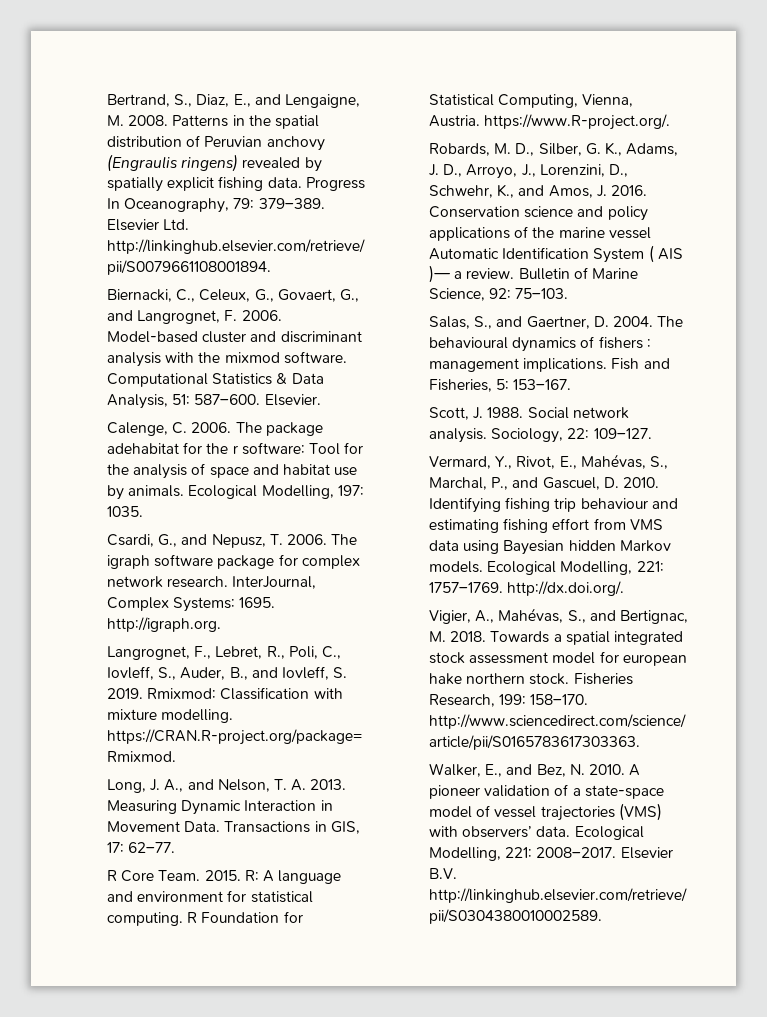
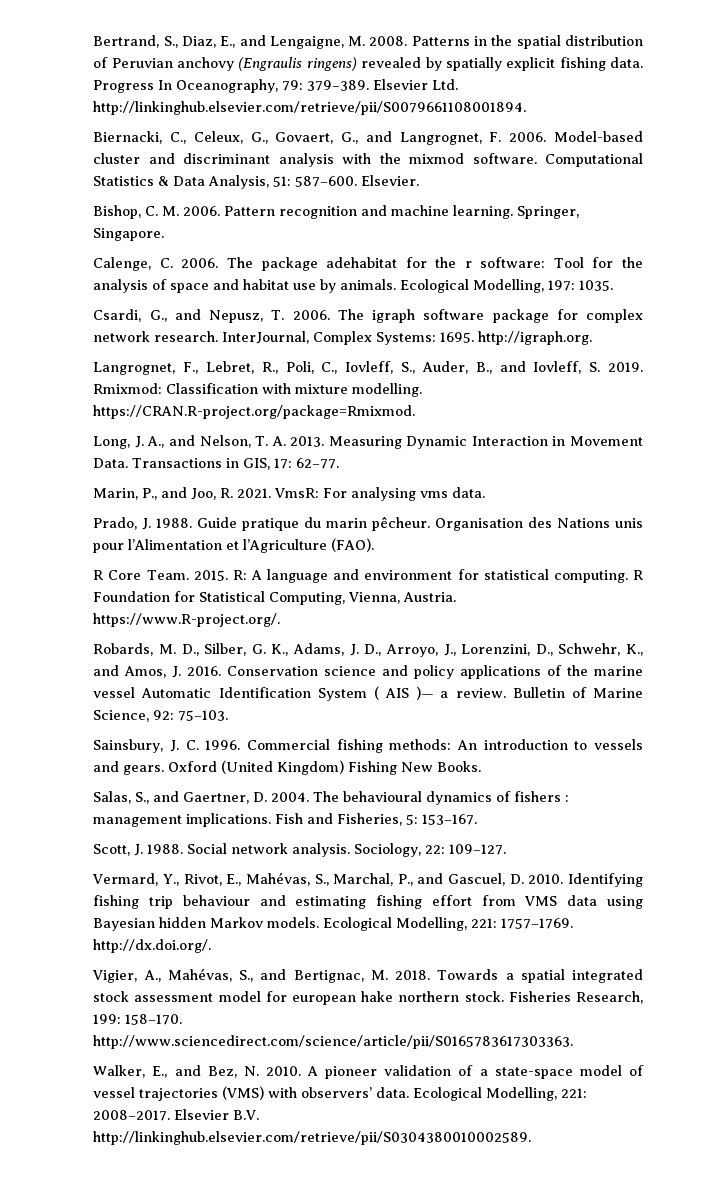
+ Bishop, C. M. 2006. Pattern recognition and machine learning. Springer, Singapore.
+ Marin, P., and Joo, R. 2021. VmsR: For analysing vms data.
+ Prado, J. 1988. Guide pratique du marin pêcheur. Organisation des Nations unis pour l’Alimentation et l’Agriculture (FAO).
+ Sainsbury, J. C. 1996. Commercial fishing methods: An introduction to vessels and gears. Oxford (United Kingdom) Fishing New Books.

